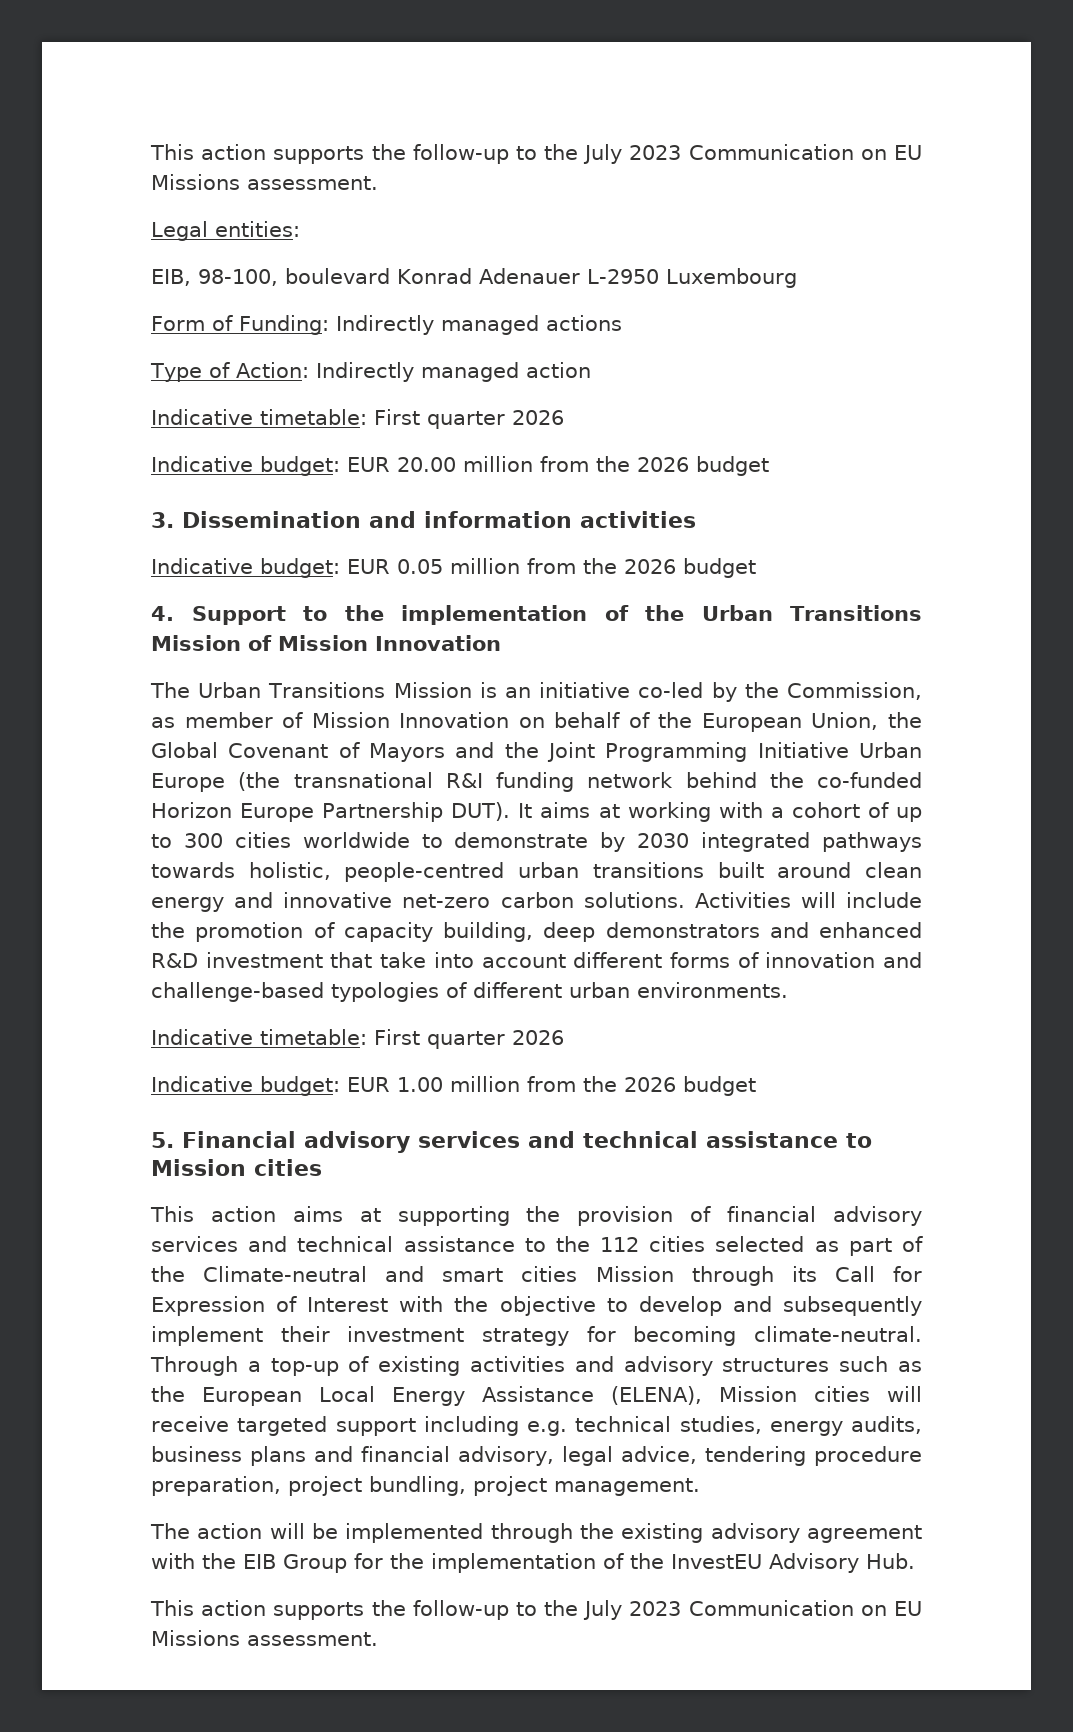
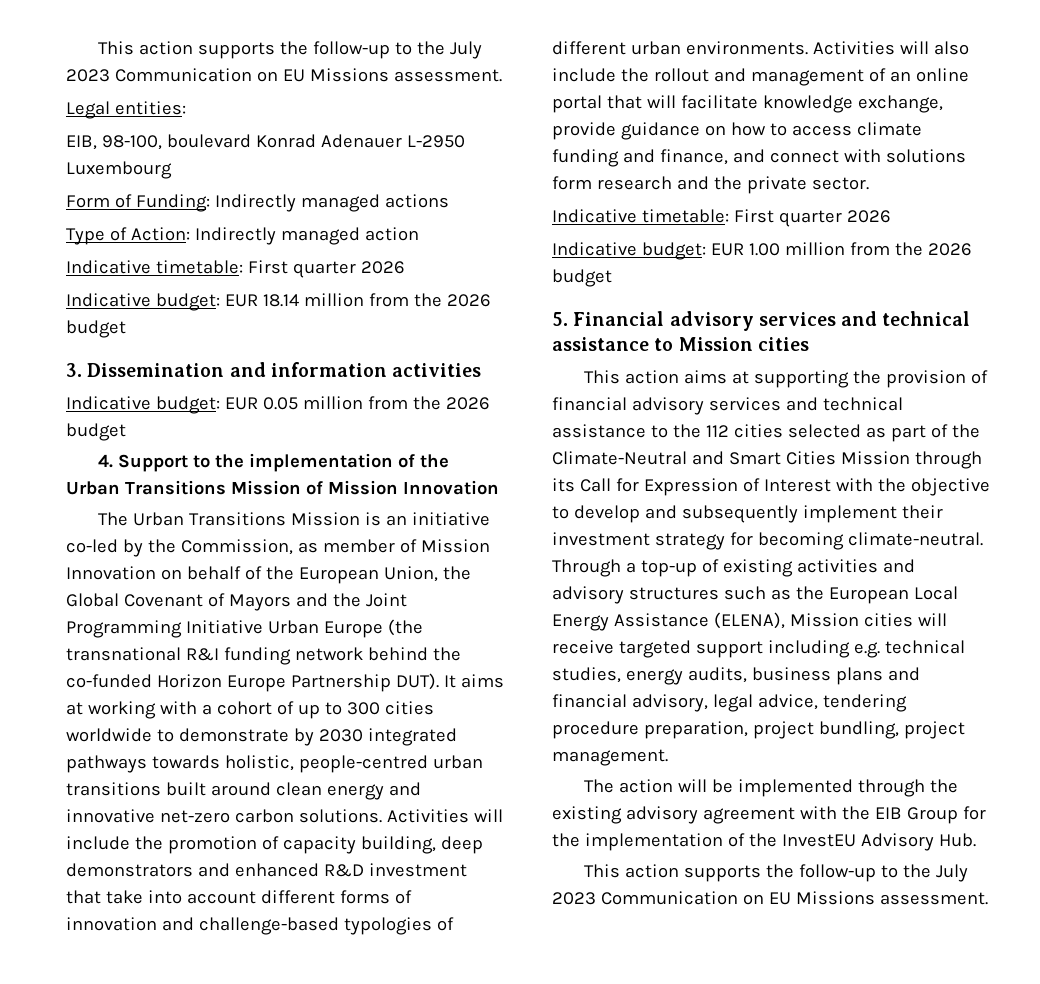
- Indicative budget: EUR 20.00 million from the 2026 budget
+ Indicative budget: EUR 18.14 million from the 2026 budget
+ Activities will also include the rollout and management of an online portal that will facilitate knowledge exchange, provide guidance on how to access climate funding and finance, and connect with solutions form research and the private sector.
- This action aims at supporting the provision of financial advisory services and technical assistance to the 112 cities selected as part of the Climate-neutral and smart cities Mission through its Call for Expression of Interest with the objective to develop and subsequently implement their investment strategy for becoming climate-neutral.
+ This action aims at supporting the provision of financial advisory services and technical assistance to the 112 cities selected as part of the Climate-Neutral and Smart Cities Mission through its Call for Expression of Interest with the objective to develop and subsequently implement their investment strategy for becoming climate-neutral.

